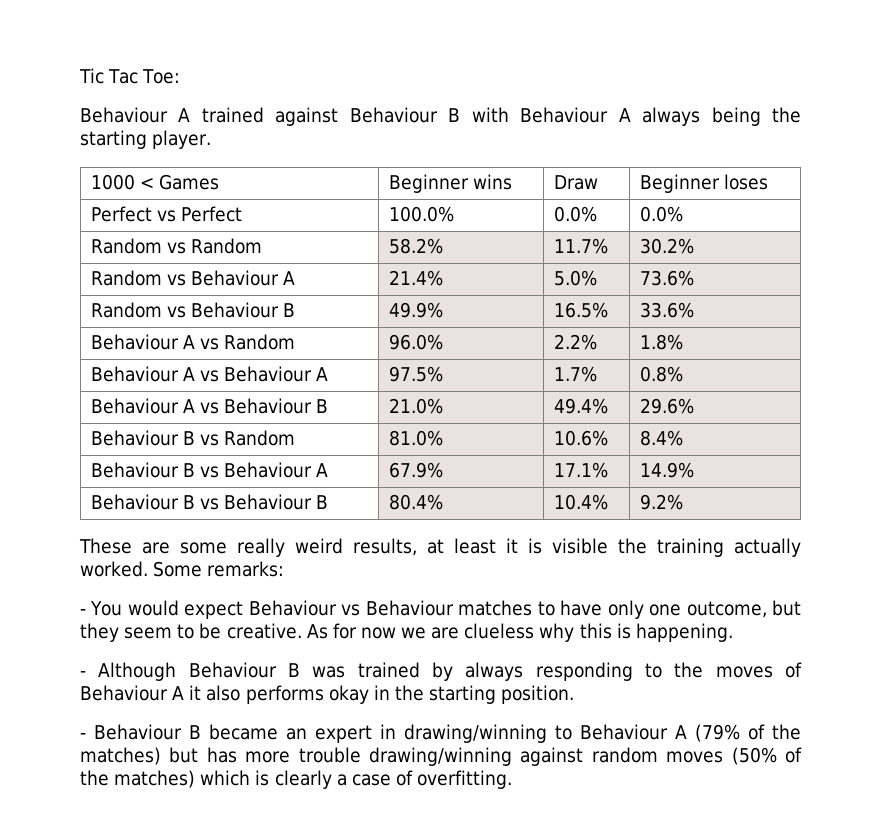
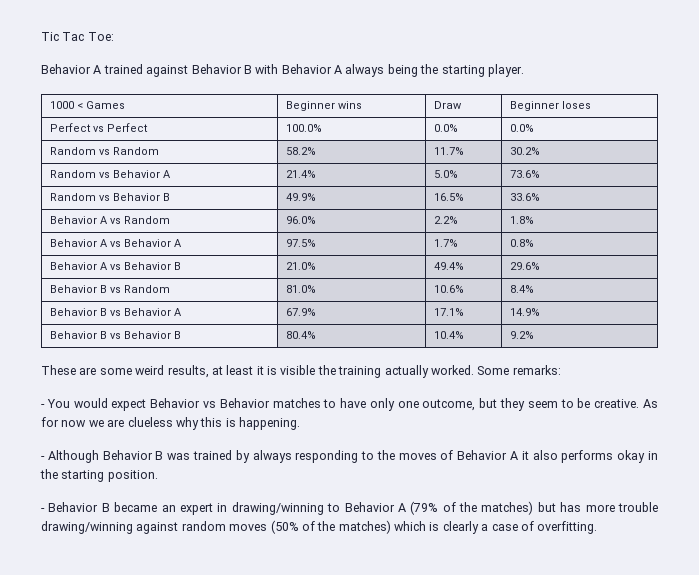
- Behaviour A trained against Behaviour B with Behaviour A always being the starting player.
+ Behavior A trained against Behavior B with Behavior A always being the starting player.
- Random vs Behaviour A | 21.4% | 5.0% | 73.6%
+ Random vs Behavior A | 21.4% | 5.0% | 73.6%
- Random vs Behaviour B | 49.9% | 16.5% | 33.6%
+ Random vs Behavior B | 49.9% | 16.5% | 33.6%
- Behaviour A vs Random | 96.0% | 2.2% | 1.8%
+ Behavior A vs Random | 96.0% | 2.2% | 1.8%
- Behaviour A vs Behaviour A | 97.5% | 1.7% | 0.8%
+ Behavior A vs Behavior A | 97.5% | 1.7% | 0.8%
- Behaviour A vs Behaviour B | 21.0% | 49.4% | 29.6%
+ Behavior A vs Behavior B | 21.0% | 49.4% | 29.6%
- Behaviour B vs Random | 81.0% | 10.6% | 8.4%
+ Behavior B vs Random | 81.0% | 10.6% | 8.4%
- Behaviour B vs Behaviour A | 67.9% | 17.1% | 14.9%
+ Behavior B vs Behavior A | 67.9% | 17.1% | 14.9%
- Behaviour B vs Behaviour B | 80.4% | 10.4% | 9.2%
+ Behavior B vs Behavior B | 80.4% | 10.4% | 9.2%
- These are some really weird results, at least it is visible the training actually worked.
+ These are some weird results, at least it is visible the training actually worked.
- - You would expect Behaviour vs Behaviour matches to have only one outcome, but they seem to be creative.
+ - You would expect Behavior vs Behavior matches to have only one outcome, but they seem to be creative.
- - Although Behaviour B was trained by always responding to the moves of Behaviour A it also performs okay in the starting position.
+ - Although Behavior B was trained by always responding to the moves of Behavior A it also performs okay in the starting position.
- - Behaviour B became an expert in drawing/winning to Behaviour A (79% of the matches) but has more trouble drawing/winning against random moves (50% of the matches) which is clearly a case of overfitting.
+ - Behavior B became an expert in drawing/winning to Behavior A (79% of the matches) but has more trouble drawing/winning against random moves (50% of the matches) which is clearly a case of overfitting.

